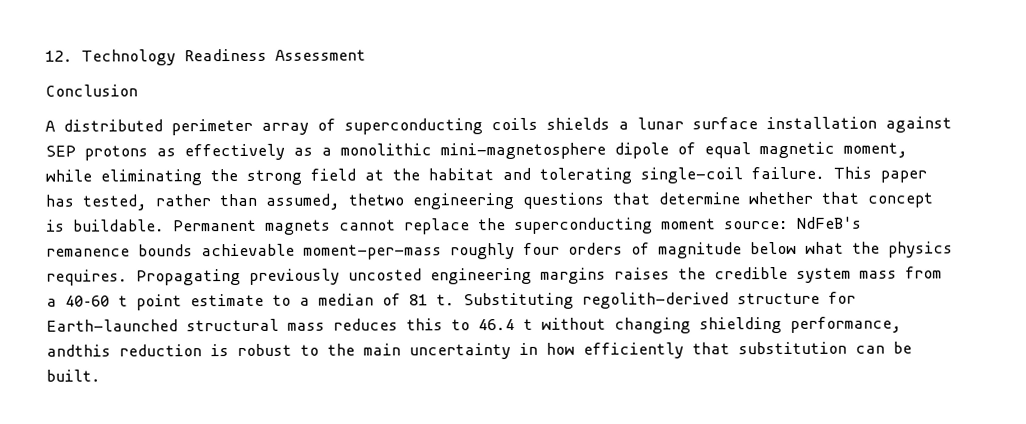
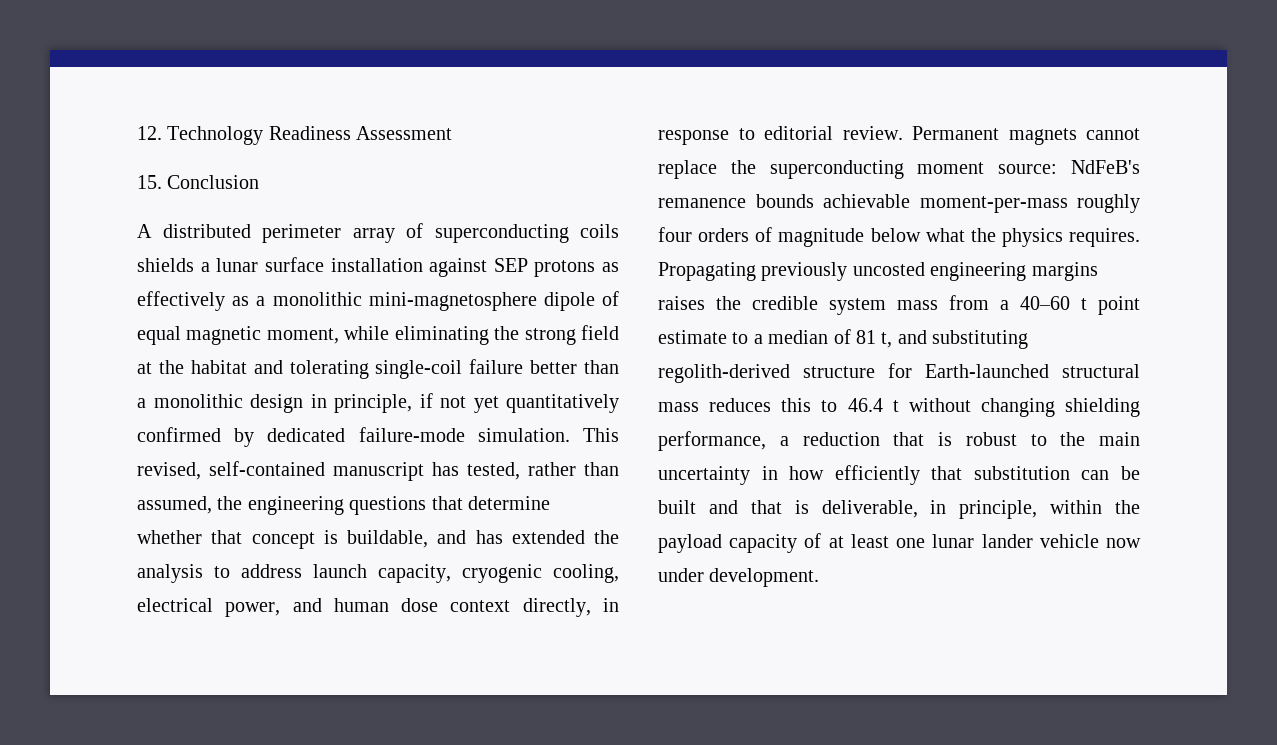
- Conclusion
+ 15. Conclusion
- A distributed perimeter array of superconducting coils shields a lunar surface installation against SEP protons as effectively as a monolithic mini-magnetosphere dipole of equal magnetic moment, while eliminating the strong field at the habitat and tolerating single-coil failure. This paper has tested, rather than assumed, thetwo engineering questions that determine whether that concept is buildable.
+ A distributed perimeter array of superconducting coils shields a lunar surface installation against SEP protons as effectively as a monolithic mini-magnetosphere dipole of equal magnetic moment, while eliminating the strong field at the habitat and tolerating single-coil failure better than a monolithic design in principle, if not yet quantitatively confirmed by dedicated failure-mode simulation. This revised, self-contained manuscript has tested, rather than assumed, the engineering questions that determine whether that concept is buildable, and has extended the analysis to address launch capacity, cryogenic cooling, electrical power, and human dose context directly, in response to editorial review.
- Propagating previously uncosted engineering margins raises the credible system mass from a 40–60 t point estimate to a median of 81 t. Substituting regolith-derived structure for Earth-launched structural mass reduces this to 46.4 t without changing shielding performance, andthis reduction is robust to the main uncertainty in how efficiently that substitution can be built.
+ Propagating previously uncosted engineering margins raises the credible system mass from a 40–60 t point estimate to a median of 81 t, and substituting regolith-derived structure for Earth-launched structural mass reduces this to 46.4 t without changing shielding performance, a reduction that is robust to the main uncertainty in how efficiently that substitution can be built and that is deliverable, in principle, within the payload capacity of at least one lunar lander vehicle now under development.

